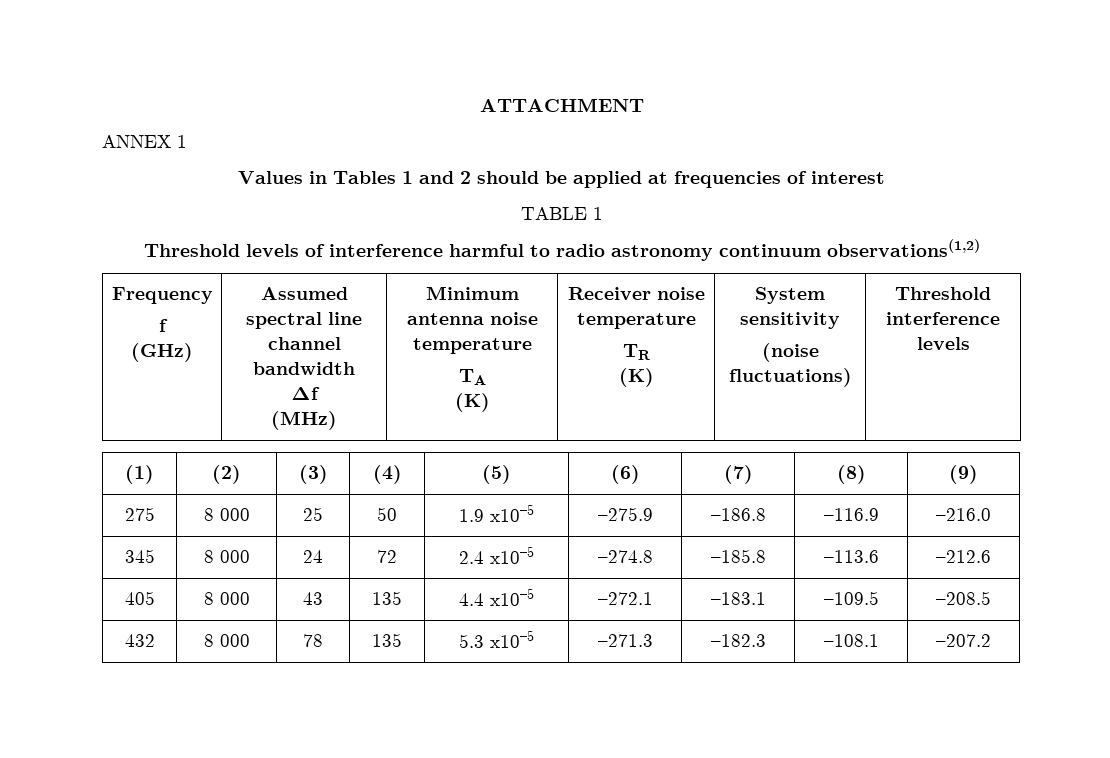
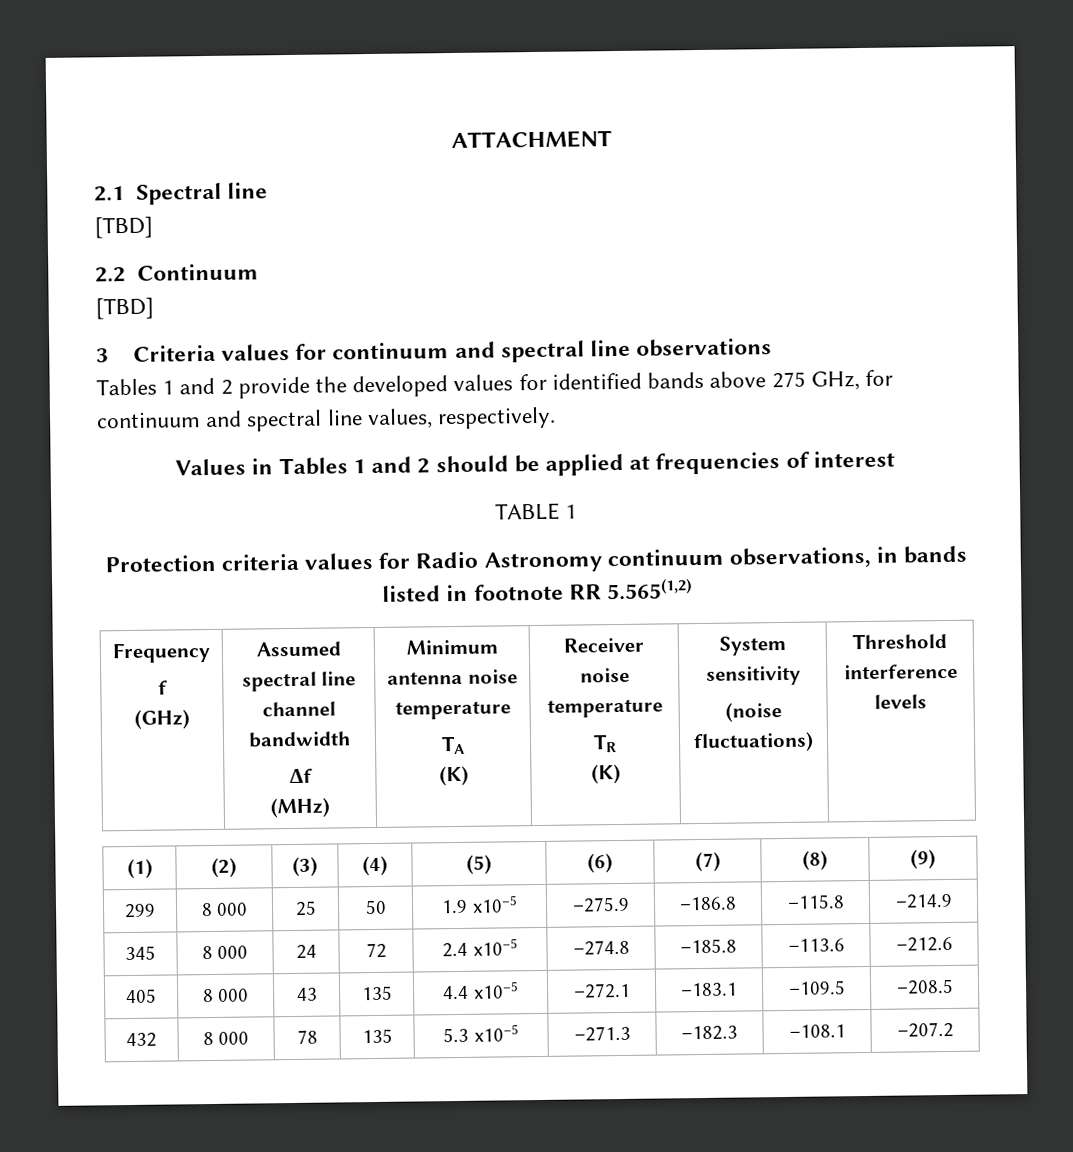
- ANNEX 1
+ 2.1 Spectral line
+ [TBD]
+ 2.2 Continuum
+ [TBD]
+ 3 Criteria values for continuum and spectral line observations
+ Tables 1 and 2 provide the developed values for identified bands above 275 GHz, for continuum and spectral line values, respectively.
- Threshold levels of interference harmful to radio astronomy continuum observations(1,2)
+ Protection criteria values for Radio Astronomy continuum observations, in bands listed in footnote RR 5.565(1,2)
- 275 | 8 000 | 25 | 50 | 1.9 x10–5 | –275.9 | –186.8 | –116.9 | –216.0
+ 299 | 8 000 | 25 | 50 | 1.9 x10–5 | –275.9 | –186.8 | –115.8 | –214.9

